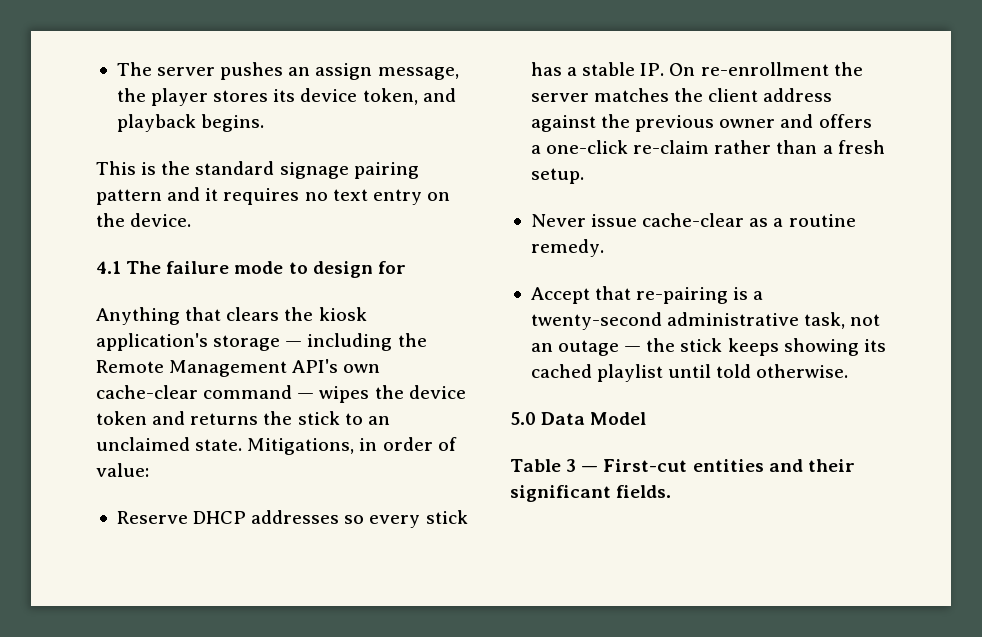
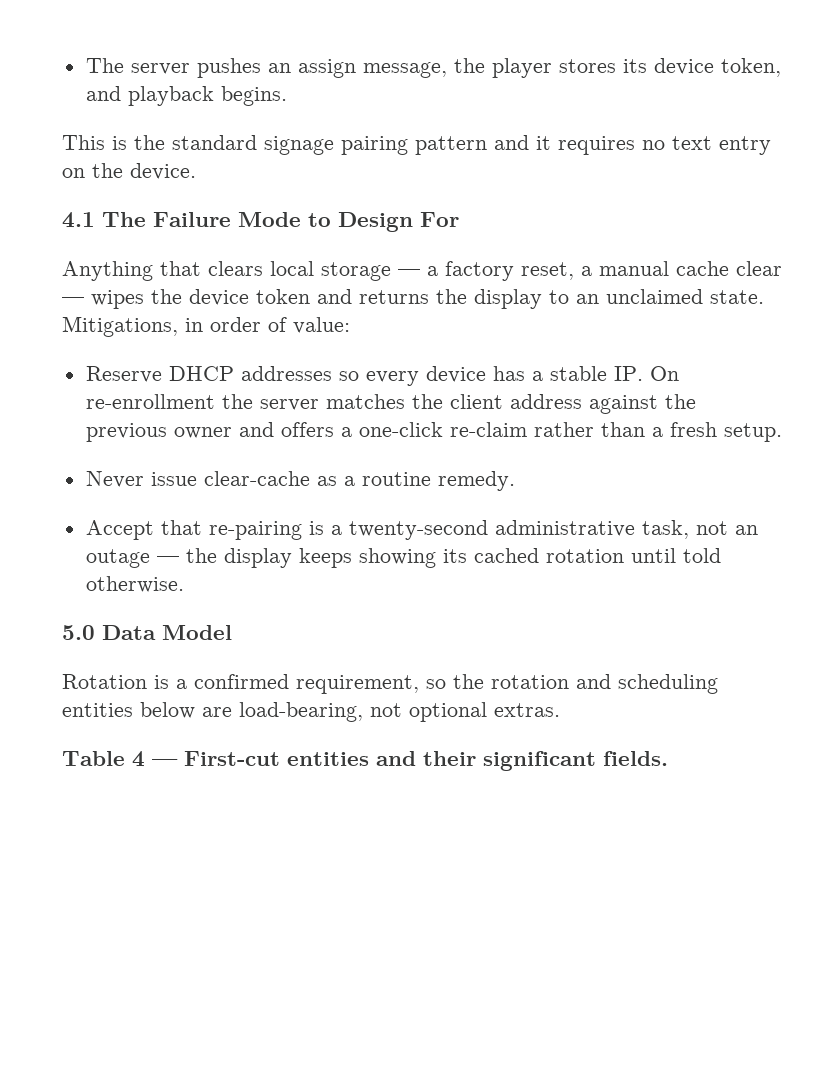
- 4.1 The failure mode to design for
- Anything that clears the kiosk application's storage — including the Remote Management API's own cache-clear command — wipes the device token and returns the stick to an unclaimed state.
+ 4.1 The Failure Mode to Design For
+ Anything that clears local storage — a factory reset, a manual cache clear — wipes the device token and returns the display to an unclaimed state.
- Reserve DHCP addresses so every stick has a stable IP. On re-enrollment the server matches the client address against the previous owner and offers a one-click re-claim rather than a fresh setup.
+ Reserve DHCP addresses so every device has a stable IP. On re-enrollment the server matches the client address against the previous owner and offers a one-click re-claim rather than a fresh setup.
- Never issue cache-clear as a routine remedy.
+ Never issue clear-cache as a routine remedy.
- Accept that re-pairing is a twenty-second administrative task, not an outage — the stick keeps showing its cached playlist until told otherwise.
+ Accept that re-pairing is a twenty-second administrative task, not an outage — the display keeps showing its cached rotation until told otherwise.
+ Rotation is a confirmed requirement, so the rotation and scheduling entities below are load-bearing, not optional extras.
- Table 3 — First-cut entities and their significant fields.
+ Table 4 — First-cut entities and their significant fields.

